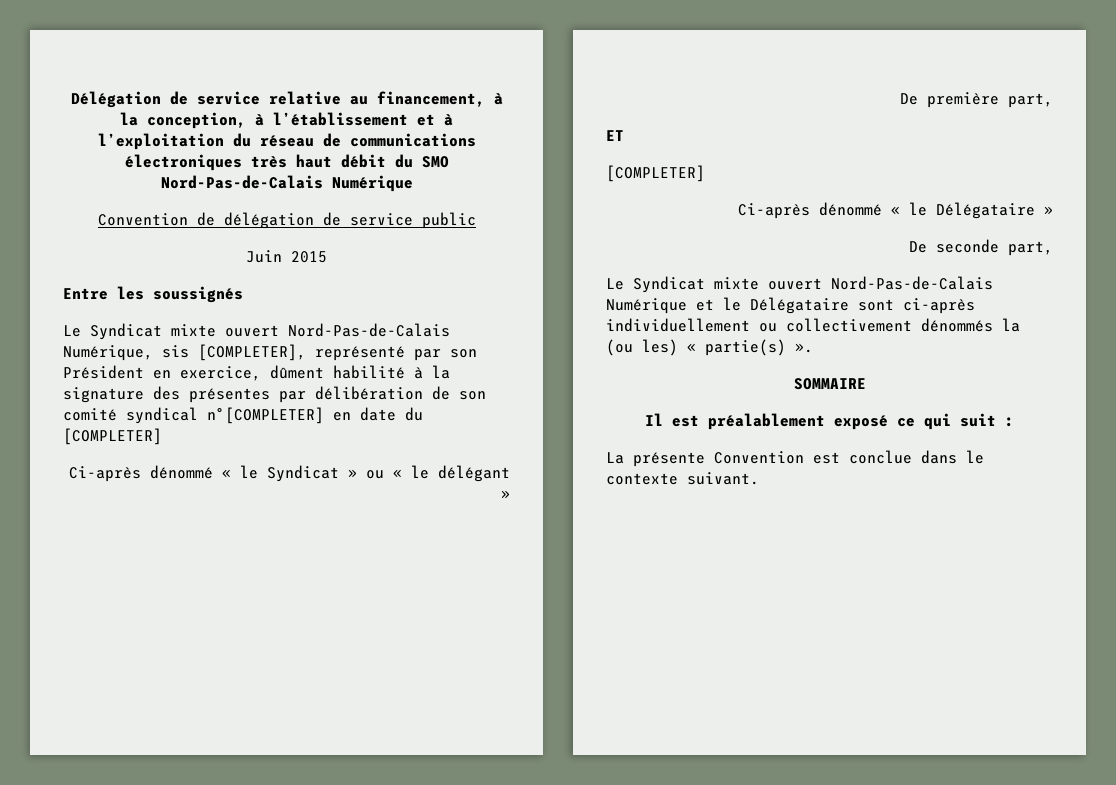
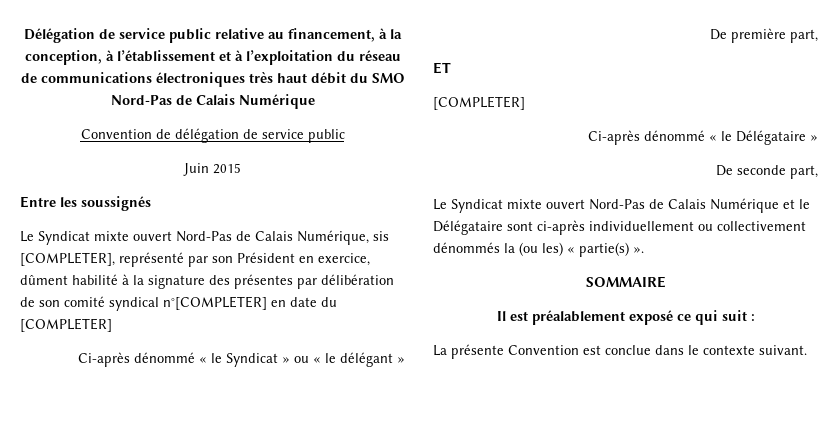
- Délégation de service relative au financement, à la conception, à l’établissement et à l’exploitation du réseau de communications électroniques très haut débit du SMO Nord-Pas-de-Calais Numérique
+ Délégation de service public relative au financement, à la conception, à l’établissement et à l’exploitation du réseau de communications électroniques très haut débit du SMO Nord-Pas de Calais Numérique
- Le Syndicat mixte ouvert Nord-Pas-de-Calais Numérique, sis [COMPLETER], représenté par son Président en exercice, dûment habilité à la signature des présentes par délibération de son comité syndical n°[COMPLETER] en date du [COMPLETER]
+ Le Syndicat mixte ouvert Nord-Pas de Calais Numérique, sis [COMPLETER], représenté par son Président en exercice, dûment habilité à la signature des présentes par délibération de son comité syndical n°[COMPLETER] en date du [COMPLETER]
- Le Syndicat mixte ouvert Nord-Pas-de-Calais Numérique et le Délégataire sont ci-après individuellement ou collectivement dénommés la (ou les) « partie(s) ».
+ Le Syndicat mixte ouvert Nord-Pas de Calais Numérique et le Délégataire sont ci-après individuellement ou collectivement dénommés la (ou les) « partie(s) ».

